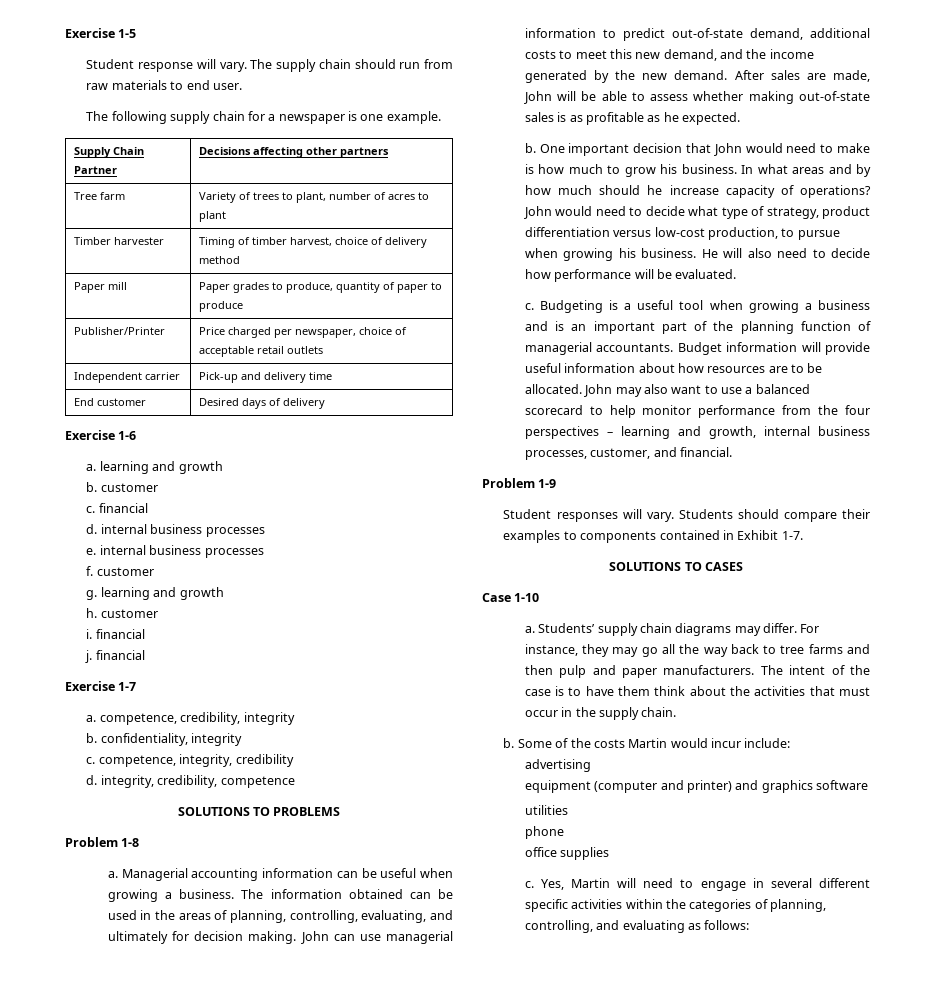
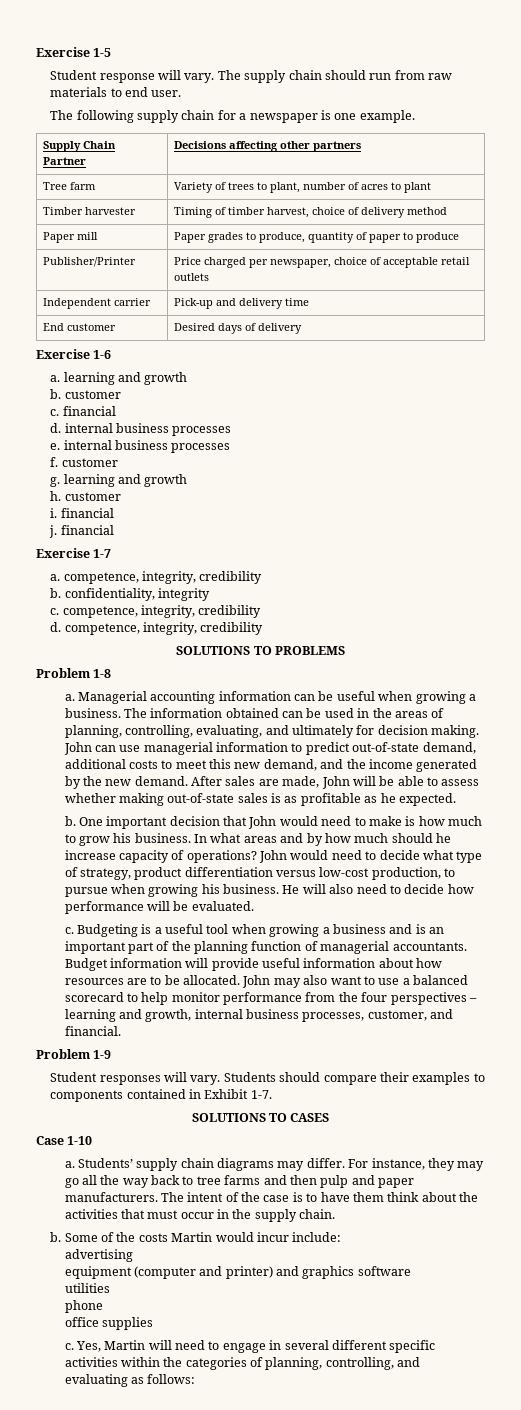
- a. competence, credibility, integrity
+ a. competence, integrity, credibility
- d. integrity, credibility, competence
+ d. competence, integrity, credibility

